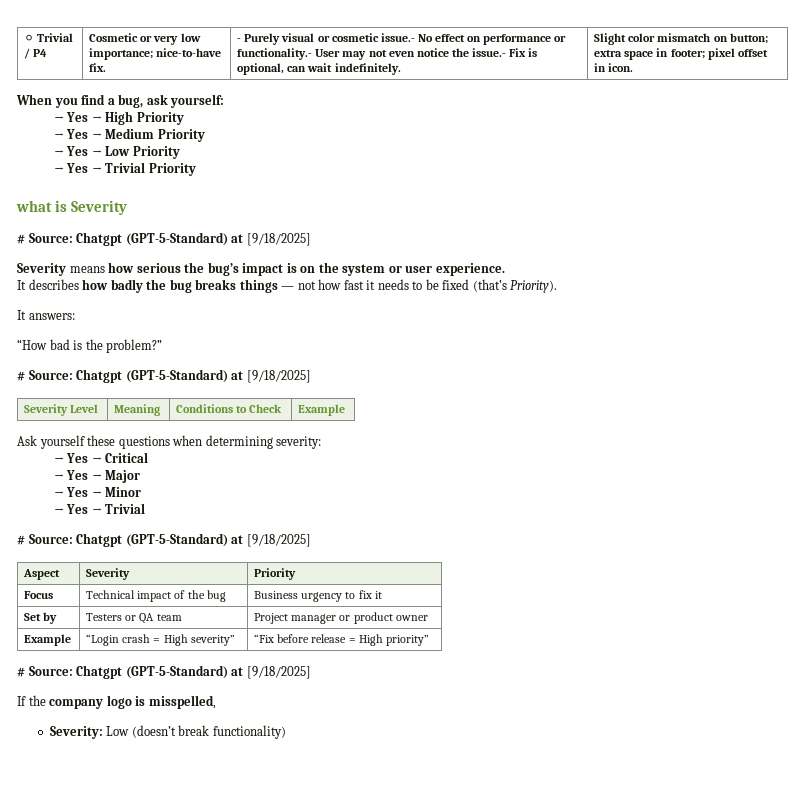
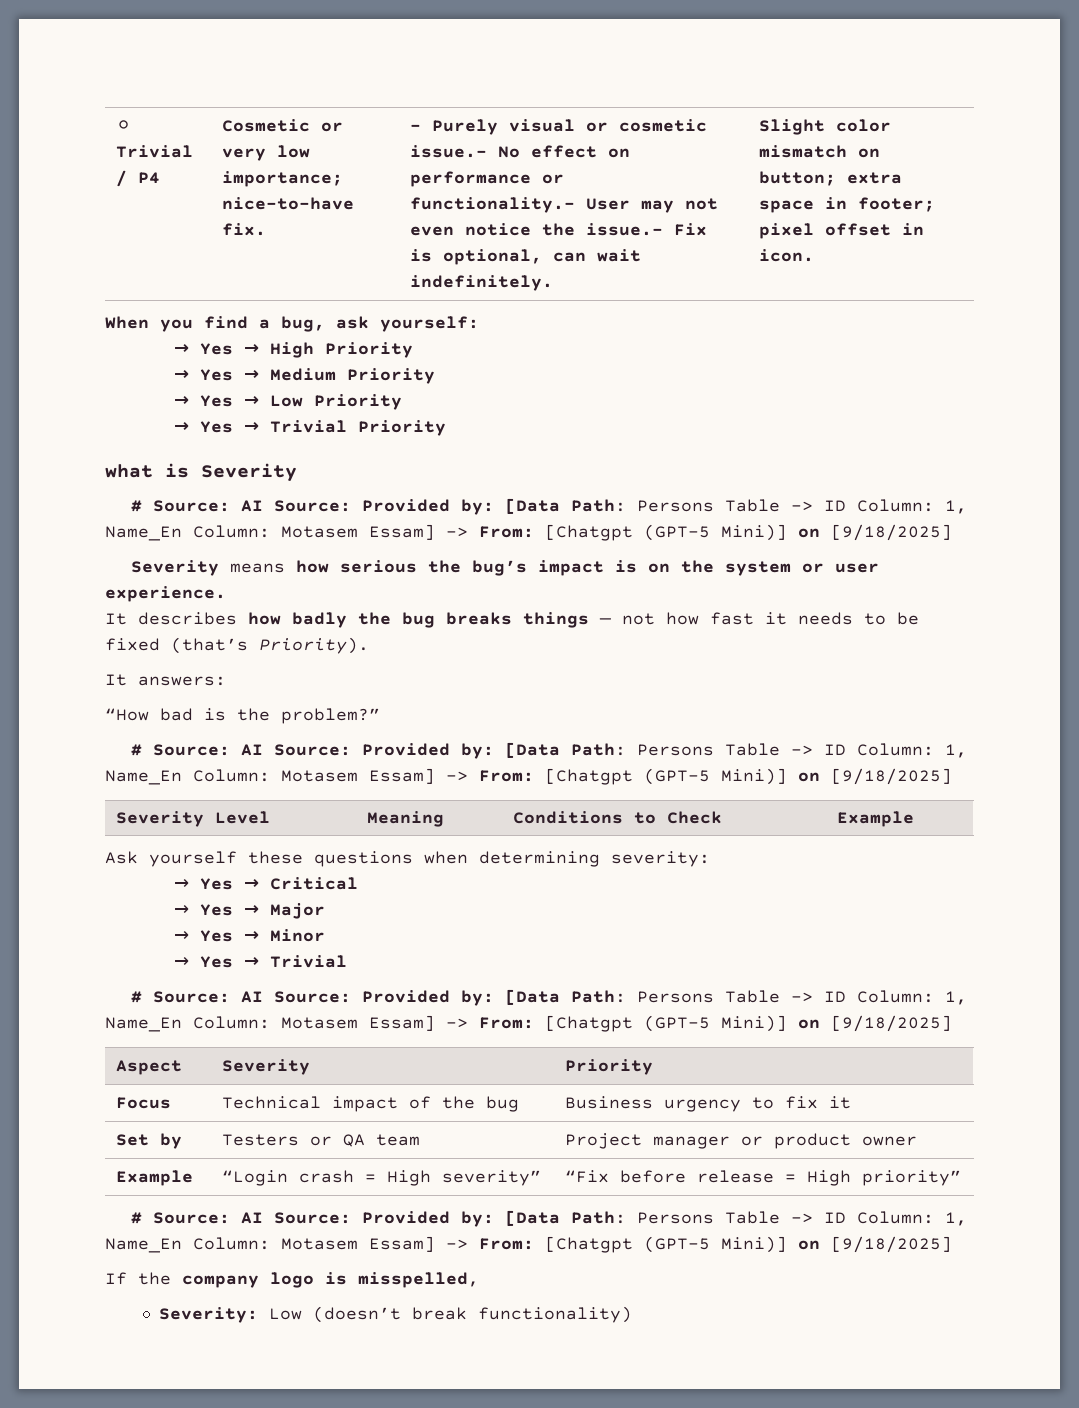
  what is Severity
- # Source: Chatgpt (GPT-5-Standard) at [9/18/2025]
+ # Source: AI Source: Provided by: [Data Path: Persons Table -> ID Column: 1, Name_En Column: Motasem Essam] -> From: [Chatgpt (GPT‑5 Mini)] on [9/18/2025]
  “How bad is the problem?”
- # Source: Chatgpt (GPT-5-Standard) at [9/18/2025]
+ # Source: AI Source: Provided by: [Data Path: Persons Table -> ID Column: 1, Name_En Column: Motasem Essam] -> From: [Chatgpt (GPT‑5 Mini)] on [9/18/2025]
  → Yes → Minor
  → Yes → Trivial
- # Source: Chatgpt (GPT-5-Standard) at [9/18/2025]
+ # Source: AI Source: Provided by: [Data Path: Persons Table -> ID Column: 1, Name_En Column: Motasem Essam] -> From: [Chatgpt (GPT‑5 Mini)] on [9/18/2025]
  Example | “Login crash = High severity” | “Fix before release = High priority”
- # Source: Chatgpt (GPT-5-Standard) at [9/18/2025]
+ # Source: AI Source: Provided by: [Data Path: Persons Table -> ID Column: 1, Name_En Column: Motasem Essam] -> From: [Chatgpt (GPT‑5 Mini)] on [9/18/2025]

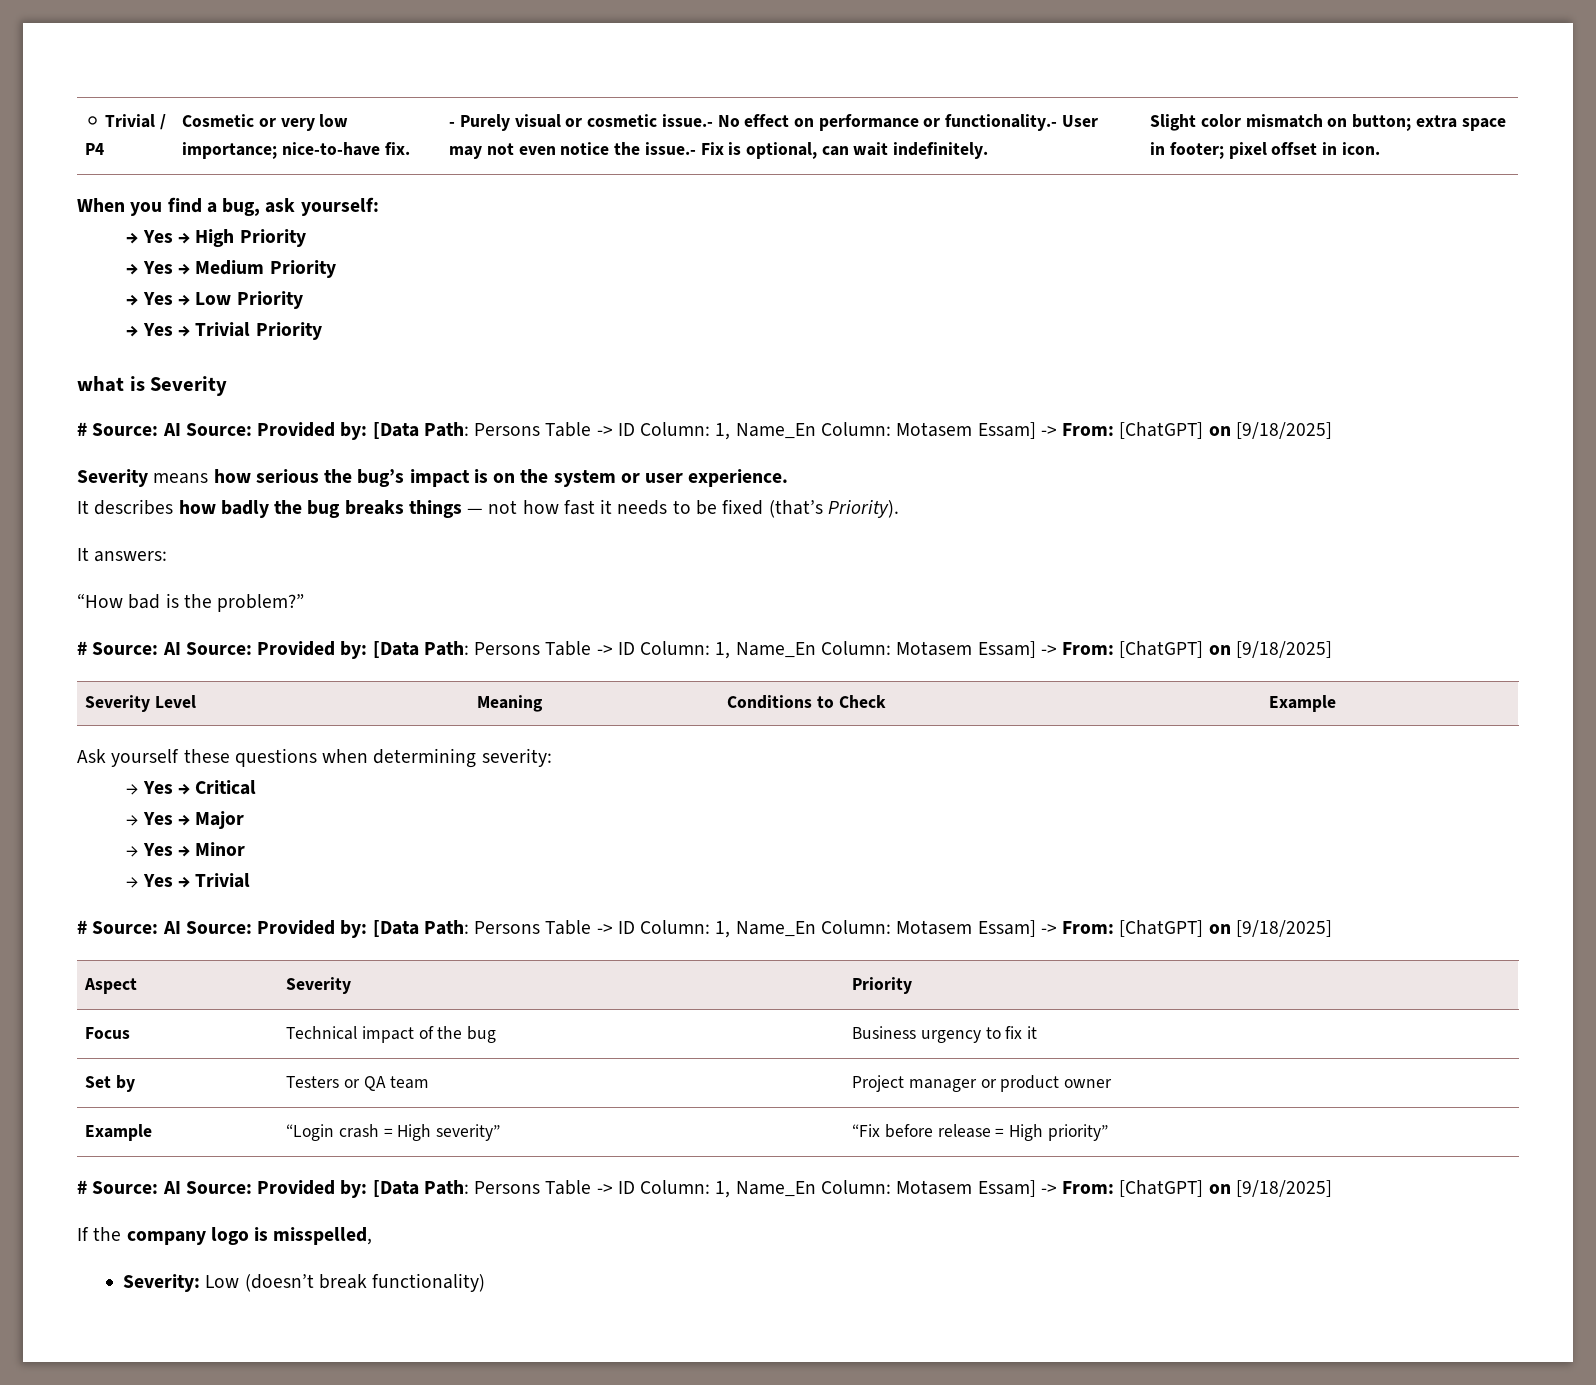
  what is Severity
- # Source: AI Source: Provided by: [Data Path: Persons Table -> ID Column: 1, Name_En Column: Motasem Essam] -> From: [Chatgpt (GPT‑5 Mini)] on [9/18/2025]
+ # Source: AI Source: Provided by: [Data Path: Persons Table -> ID Column: 1, Name_En Column: Motasem Essam] -> From: [ChatGPT] on [9/18/2025]
  “How bad is the problem?”
- # Source: AI Source: Provided by: [Data Path: Persons Table -> ID Column: 1, Name_En Column: Motasem Essam] -> From: [Chatgpt (GPT‑5 Mini)] on [9/18/2025]
+ # Source: AI Source: Provided by: [Data Path: Persons Table -> ID Column: 1, Name_En Column: Motasem Essam] -> From: [ChatGPT] on [9/18/2025]
  → Yes → Minor
  → Yes → Trivial
- # Source: AI Source: Provided by: [Data Path: Persons Table -> ID Column: 1, Name_En Column: Motasem Essam] -> From: [Chatgpt (GPT‑5 Mini)] on [9/18/2025]
+ # Source: AI Source: Provided by: [Data Path: Persons Table -> ID Column: 1, Name_En Column: Motasem Essam] -> From: [ChatGPT] on [9/18/2025]
  Example | “Login crash = High severity” | “Fix before release = High priority”
- # Source: AI Source: Provided by: [Data Path: Persons Table -> ID Column: 1, Name_En Column: Motasem Essam] -> From: [Chatgpt (GPT‑5 Mini)] on [9/18/2025]
+ # Source: AI Source: Provided by: [Data Path: Persons Table -> ID Column: 1, Name_En Column: Motasem Essam] -> From: [ChatGPT] on [9/18/2025]

